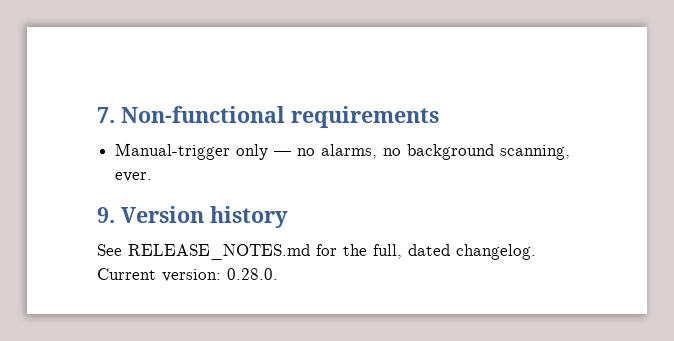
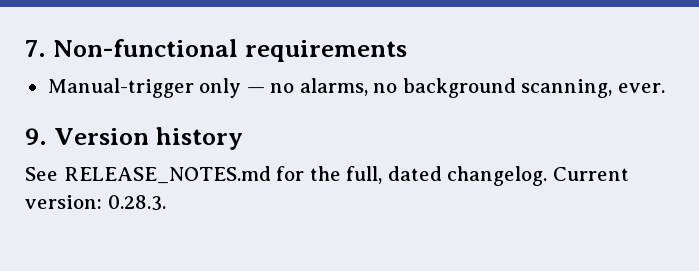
- Current version: 0.28.0.
+ Current version: 0.28.3.

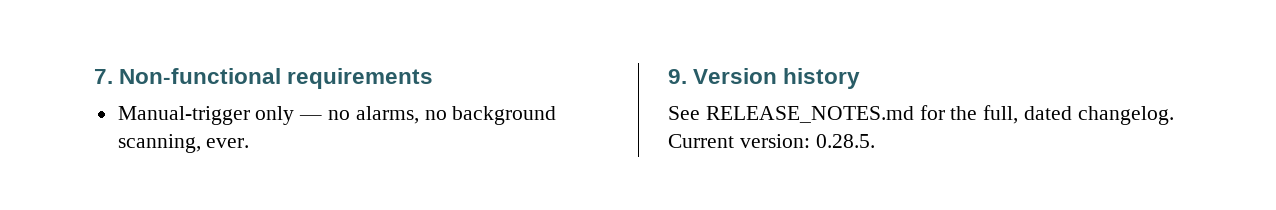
- Current version: 0.28.3.
+ Current version: 0.28.5.

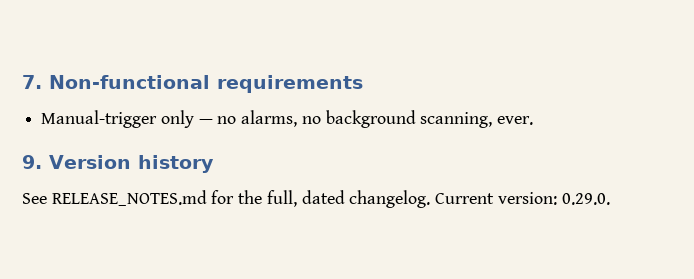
- Current version: 0.28.5.
+ Current version: 0.29.0.

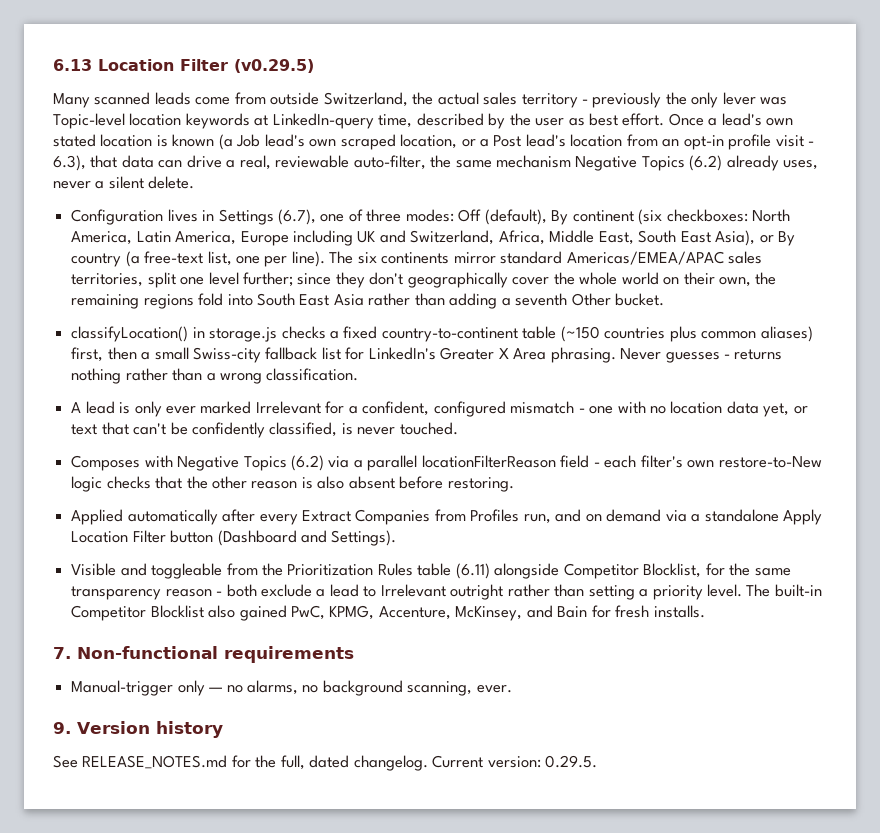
+ 6.13 Location Filter (v0.29.5)
+ Many scanned leads come from outside Switzerland, the actual sales territory - previously the only lever was Topic-level location keywords at LinkedIn-query time, described by the user as best effort. Once a lead's own stated location is known (a Job lead's own scraped location, or a Post lead's location from an opt-in profile visit - 6.3), that data can drive a real, reviewable auto-filter, the same mechanism Negative Topics (6.2) already uses, never a silent delete.
+ Configuration lives in Settings (6.7), one of three modes: Off (default), By continent (six checkboxes: North America, Latin America, Europe including UK and Switzerland, Africa, Middle East, South East Asia), or By country (a free-text list, one per line). The six continents mirror standard Americas/EMEA/APAC sales territories, split one level further; since they don't geographically cover the whole world on their own, the remaining regions fold into South East Asia rather than adding a seventh Other bucket.
+ classifyLocation() in storage.js checks a fixed country-to-continent table (~150 countries plus common aliases) first, then a small Swiss-city fallback list for LinkedIn's Greater X Area phrasing. Never guesses - returns nothing rather than a wrong classification.
+ A lead is only ever marked Irrelevant for a confident, configured mismatch - one with no location data yet, or text that can't be confidently classified, is never touched.
+ Composes with Negative Topics (6.2) via a parallel locationFilterReason field - each filter's own restore-to-New logic checks that the other reason is also absent before restoring.
+ Applied automatically after every Extract Companies from Profiles run, and on demand via a standalone Apply Location Filter button (Dashboard and Settings).
+ Visible and toggleable from the Prioritization Rules table (6.11) alongside Competitor Blocklist, for the same transparency reason - both exclude a lead to Irrelevant outright rather than setting a priority level. The built-in Competitor Blocklist also gained PwC, KPMG, Accenture, McKinsey, and Bain for fresh installs.
- Current version: 0.29.0.
+ Current version: 0.29.5.

